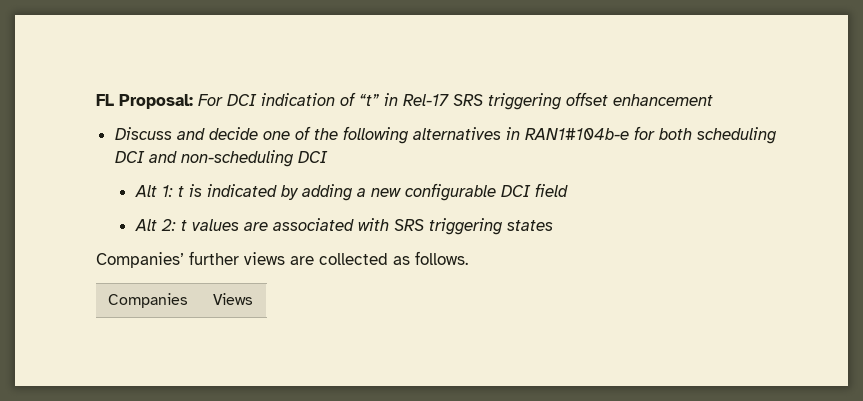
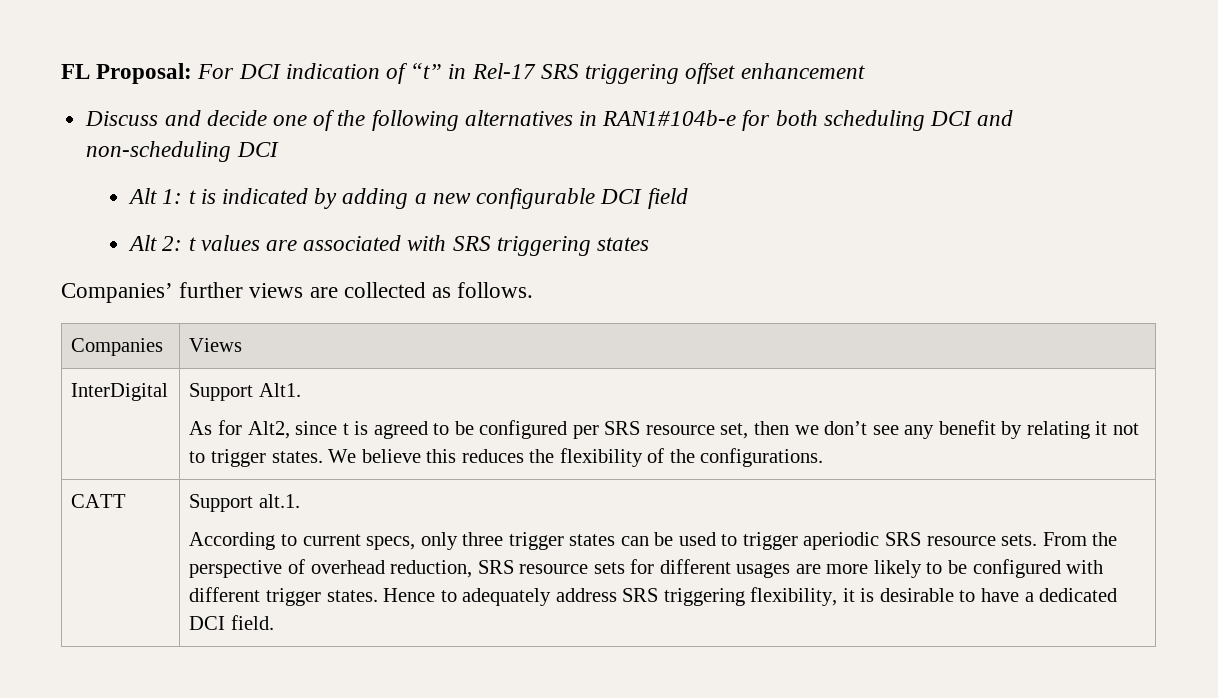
+ InterDigital | Support Alt1.
+ As for Alt2, since t is agreed to be configured per SRS resource set, then we don’t see any benefit by relating it not to trigger states. We believe this reduces the flexibility of the configurations.
+ CATT | Support alt.1.
+ According to current specs, only three trigger states can be used to trigger aperiodic SRS resource sets. From the perspective of overhead reduction, SRS resource sets for different usages are more likely to be configured with different trigger states. Hence to adequately address SRS triggering flexibility, it is desirable to have a dedicated DCI field.

